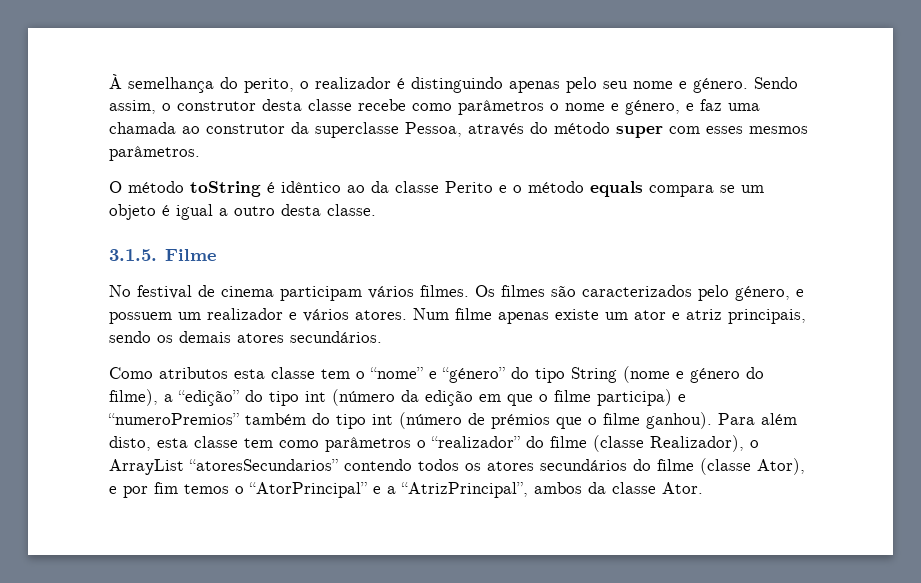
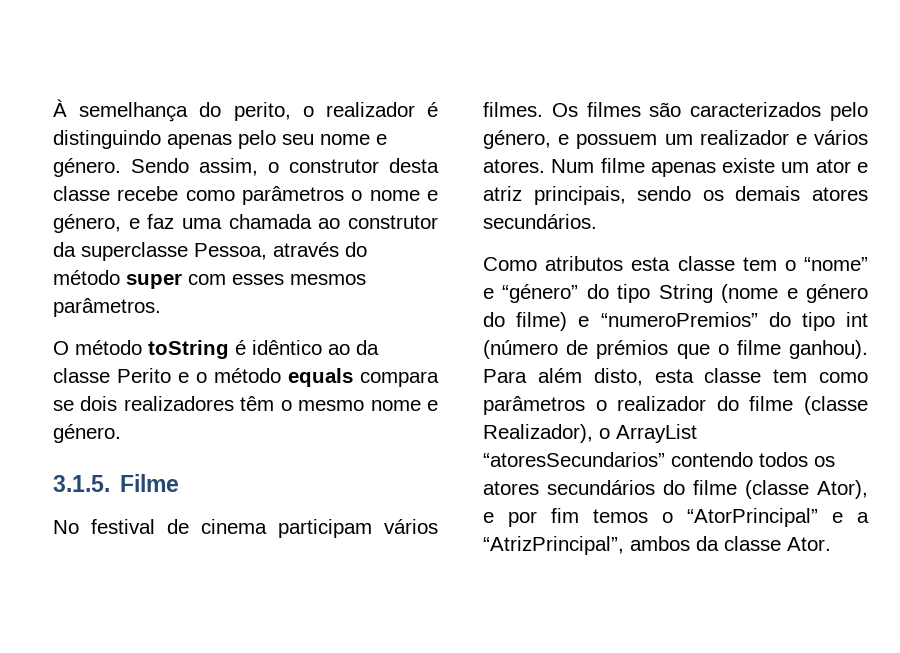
- O método toString é idêntico ao da classe Perito e o método equals compara se um objeto é igual a outro desta classe.
+ O método toString é idêntico ao da classe Perito e o método equals compara se dois realizadores têm o mesmo nome e género.
- Como atributos esta classe tem o “nome” e “género” do tipo String (nome e género do filme), a “edição” do tipo int (número da edição em que o filme participa) e “numeroPremios” também do tipo int (número de prémios que o filme ganhou).
+ Como atributos esta classe tem o “nome” e “género” do tipo String (nome e género do filme) e “numeroPremios” do tipo int (número de prémios que o filme ganhou).
- Para além disto, esta classe tem como parâmetros o “realizador” do filme (classe Realizador), o ArrayList “atoresSecundarios” contendo todos os atores secundários do filme (classe Ator), e por fim temos o “AtorPrincipal” e a “AtrizPrincipal”, ambos da classe Ator.
+ Para além disto, esta classe tem como parâmetros o realizador do filme (classe Realizador), o ArrayList “atoresSecundarios” contendo todos os atores secundários do filme (classe Ator), e por fim temos o “AtorPrincipal” e a “AtrizPrincipal”, ambos da classe Ator.

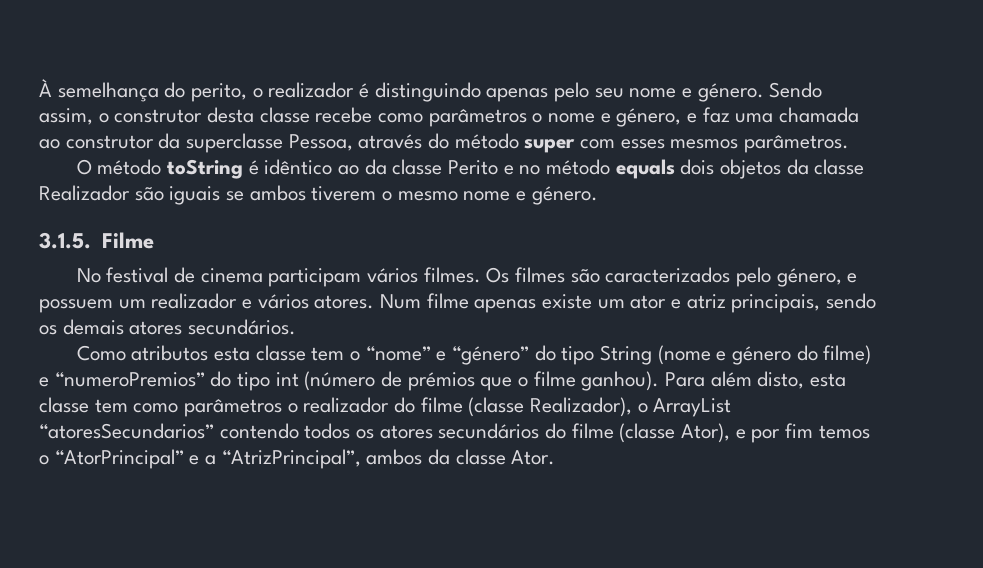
- O método toString é idêntico ao da classe Perito e o método equals compara se dois realizadores têm o mesmo nome e género.
+ O método toString é idêntico ao da classe Perito e no método equals dois objetos da classe Realizador são iguais se ambos tiverem o mesmo nome e género.

